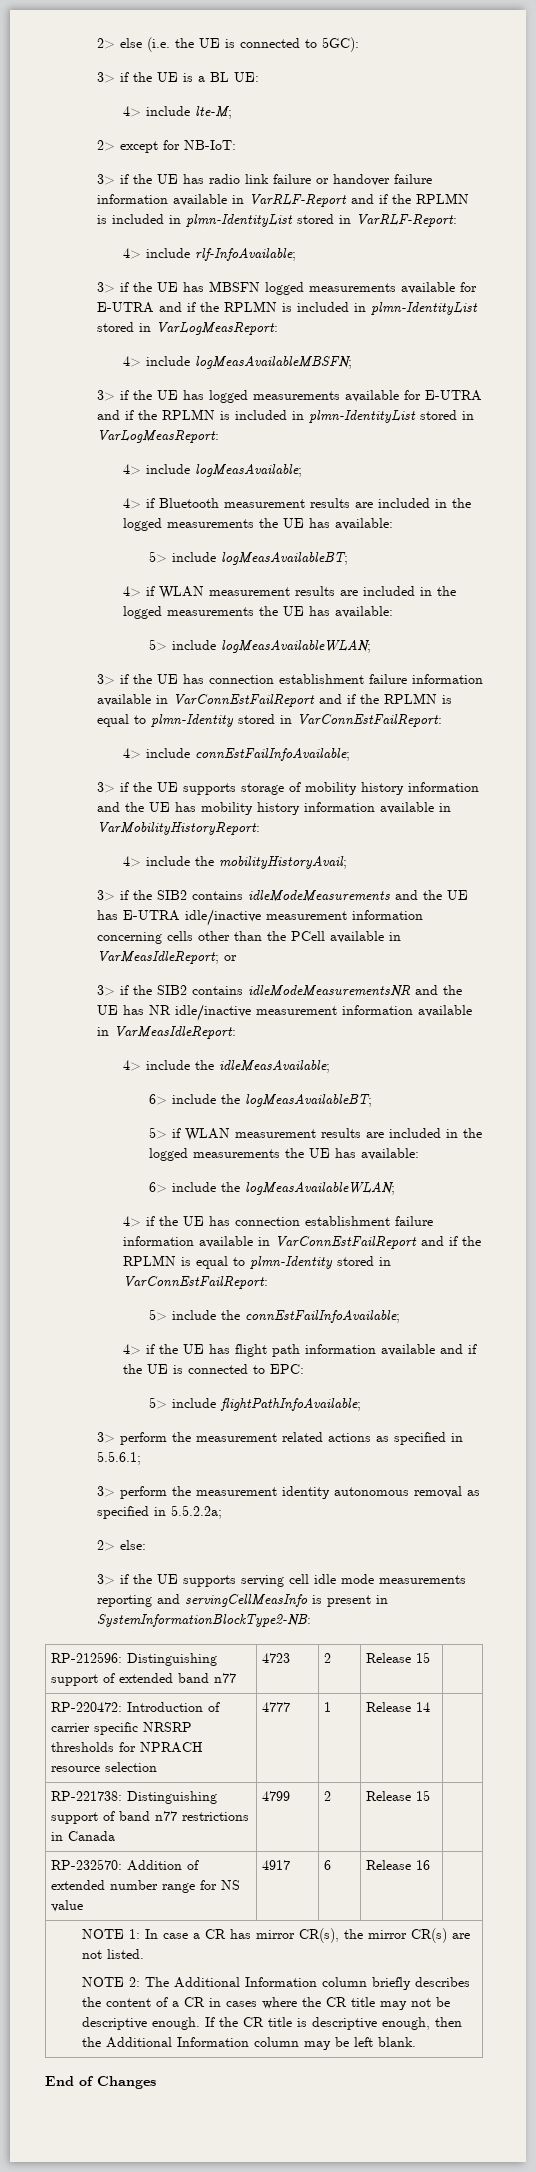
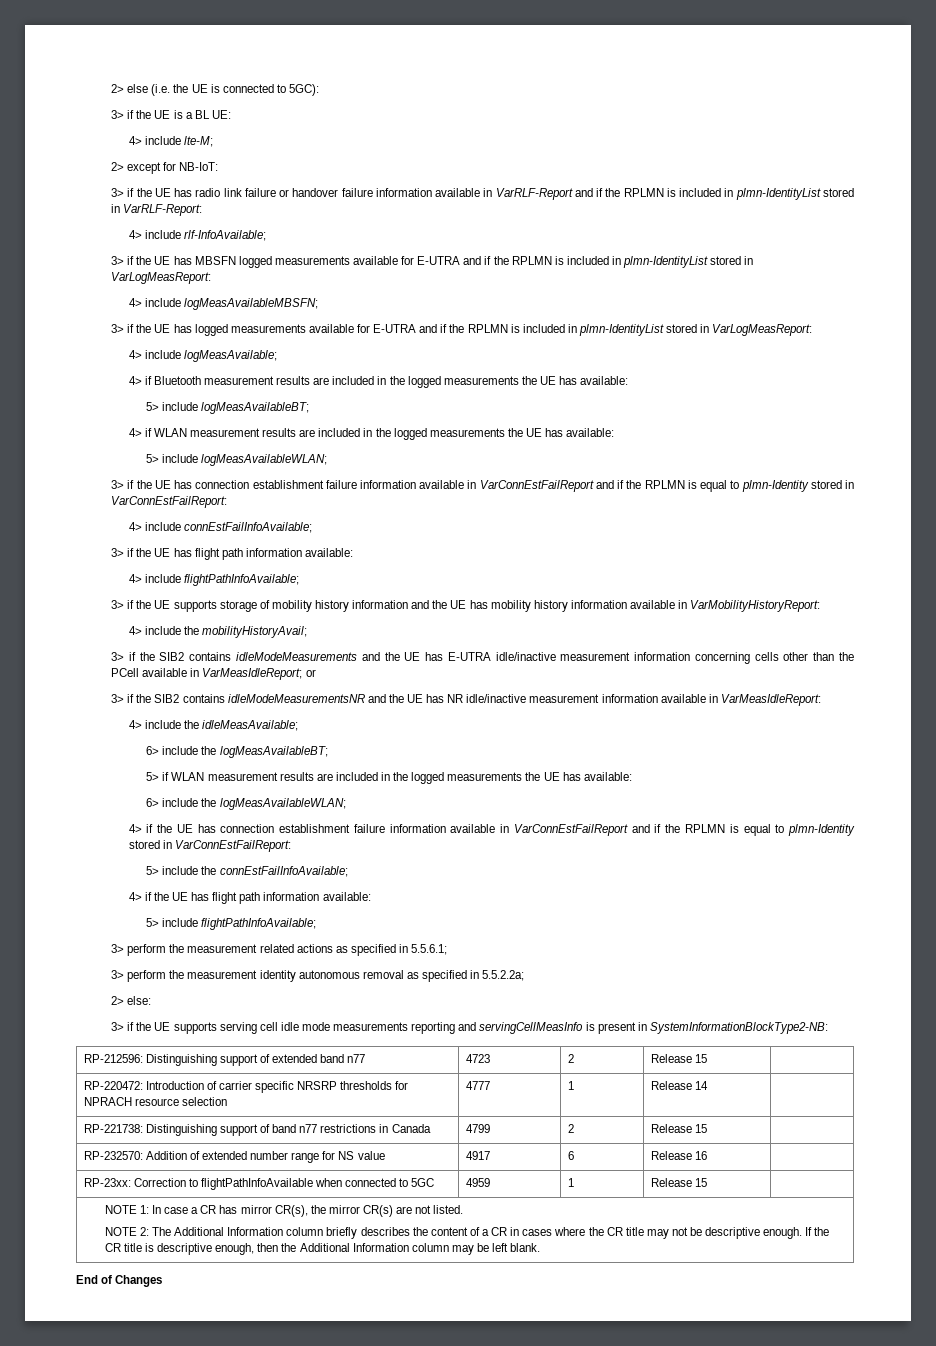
+ 3> if the UE has flight path information available:
+ 4> include flightPathInfoAvailable;
- 4> if the UE has flight path information available and if the UE is connected to EPC:
+ 4> if the UE has flight path information available:
+ RP-23xx: Correction to flightPathInfoAvailable when connected to 5GC | 4959 | 1 | Release 15 |

